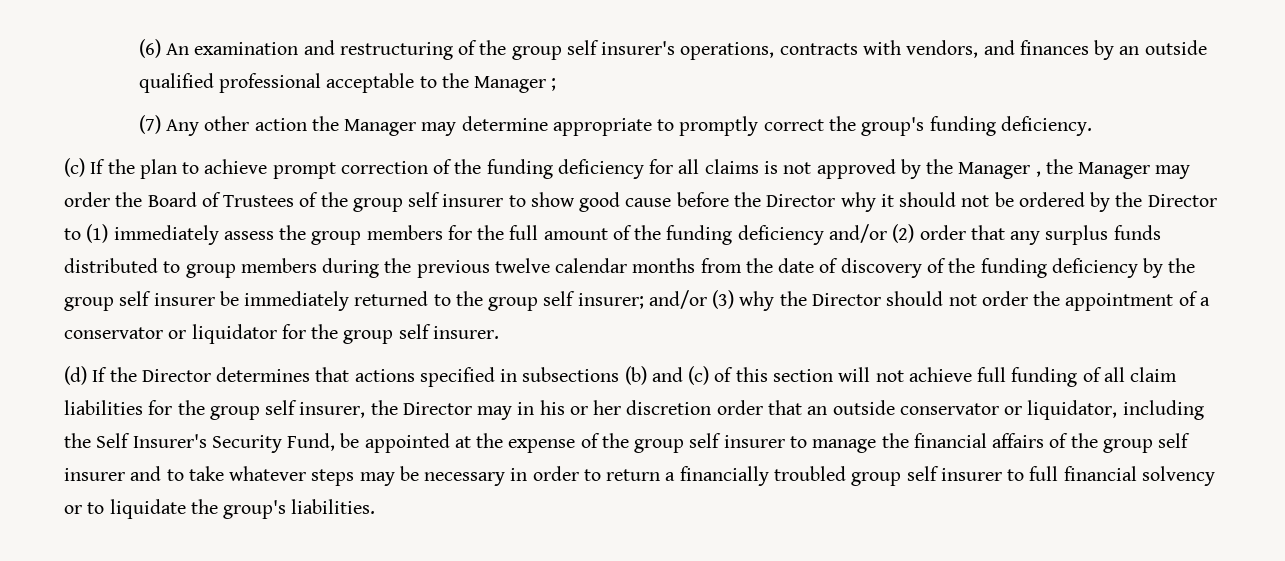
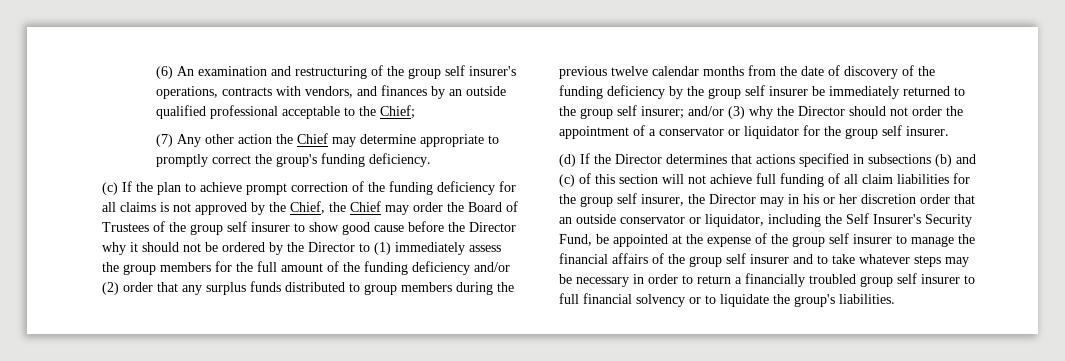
- (6) An examination and restructuring of the group self insurer's operations, contracts with vendors, and finances by an outside qualified professional acceptable to the Manager ;
+ (6) An examination and restructuring of the group self insurer's operations, contracts with vendors, and finances by an outside qualified professional acceptable to the Chief;
- (7) Any other action the Manager may determine appropriate to promptly correct the group's funding deficiency.
+ (7) Any other action the Chief may determine appropriate to promptly correct the group's funding deficiency.
- (c) If the plan to achieve prompt correction of the funding deficiency for all claims is not approved by the Manager , the Manager may order the Board of Trustees of the group self insurer to show good cause before the Director why it should not be ordered by the Director to (1) immediately assess the group members for the full amount of the funding deficiency and/or (2) order that any surplus funds distributed to group members during the previous twelve calendar months from the date of discovery of the funding deficiency by the group self insurer be immediately returned to the group self insurer;
+ (c) If the plan to achieve prompt correction of the funding deficiency for all claims is not approved by the Chief, the Chief may order the Board of Trustees of the group self insurer to show good cause before the Director why it should not be ordered by the Director to (1) immediately assess the group members for the full amount of the funding deficiency and/or (2) order that any surplus funds distributed to group members during the previous twelve calendar months from the date of discovery of the funding deficiency by the group self insurer be immediately returned to the group self insurer;

